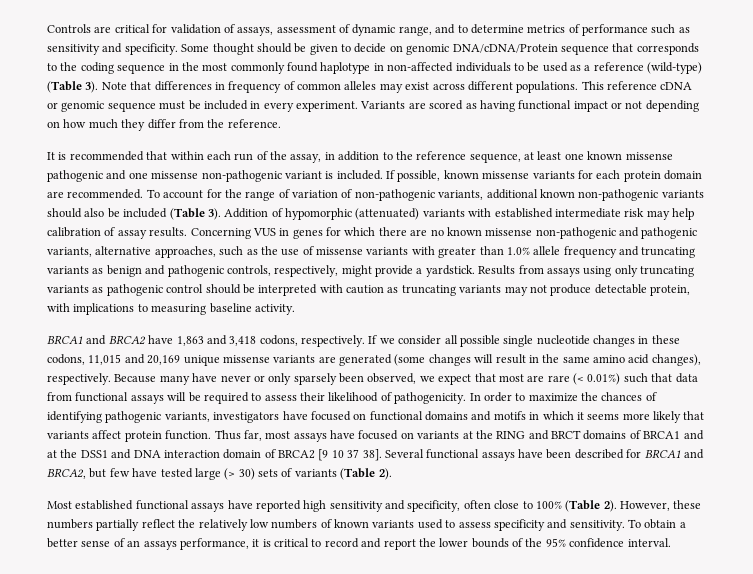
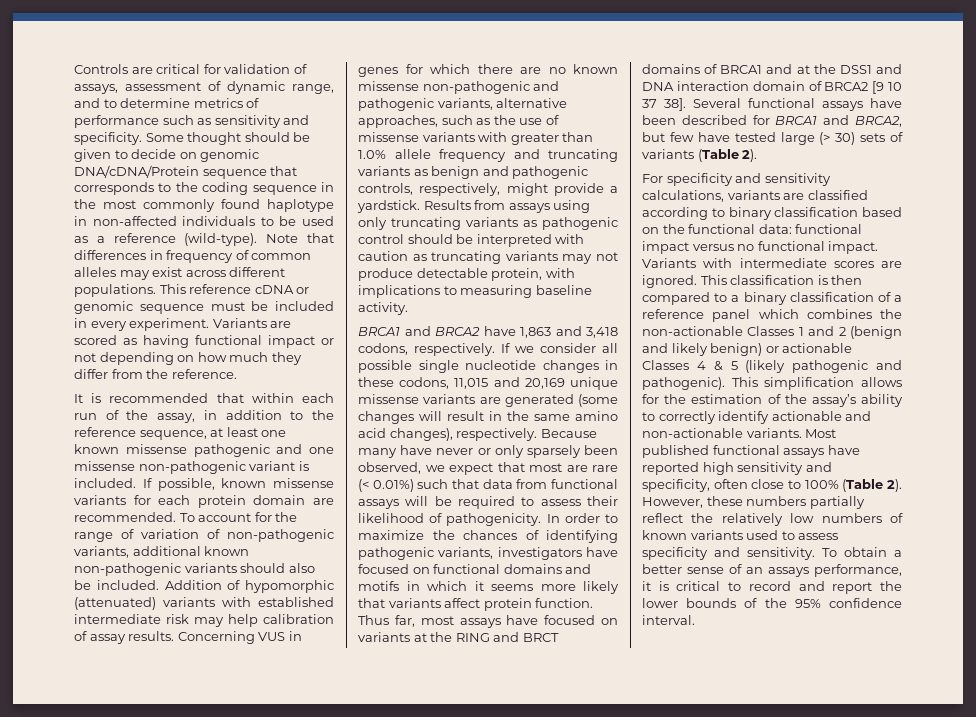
- Some thought should be given to decide on genomic DNA/cDNA/Protein sequence that corresponds to the coding sequence in the most commonly found haplotype in non-affected individuals to be used as a reference (wild-type) (Table 3).
+ Some thought should be given to decide on genomic DNA/cDNA/Protein sequence that corresponds to the coding sequence in the most commonly found haplotype in non-affected individuals to be used as a reference (wild-type).
- To account for the range of variation of non-pathogenic variants, additional known non-pathogenic variants should also be included (Table 3).
+ To account for the range of variation of non-pathogenic variants, additional known non-pathogenic variants should also be included.
- Most established functional assays have reported high sensitivity and specificity, often close to 100% (Table 2).
+ For specificity and sensitivity calculations, variants are classified according to binary classification based on the functional data: functional impact versus no functional impact. Variants with intermediate scores are ignored. This classification is then compared to a binary classification of a reference panel which combines the non-actionable Classes 1 and 2 (benign and likely benign) or actionable Classes 4 & 5 (likely pathogenic and pathogenic). This simplification allows for the estimation of the assay’s ability to correctly identify actionable and non-actionable variants. Most published functional assays have reported high sensitivity and specificity, often close to 100% (Table 2).

